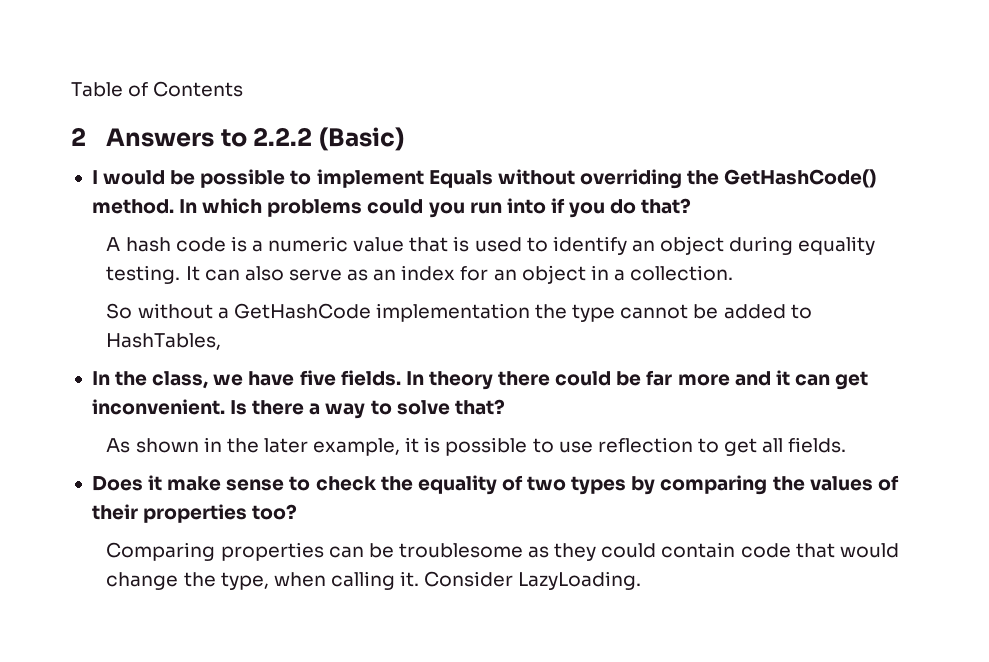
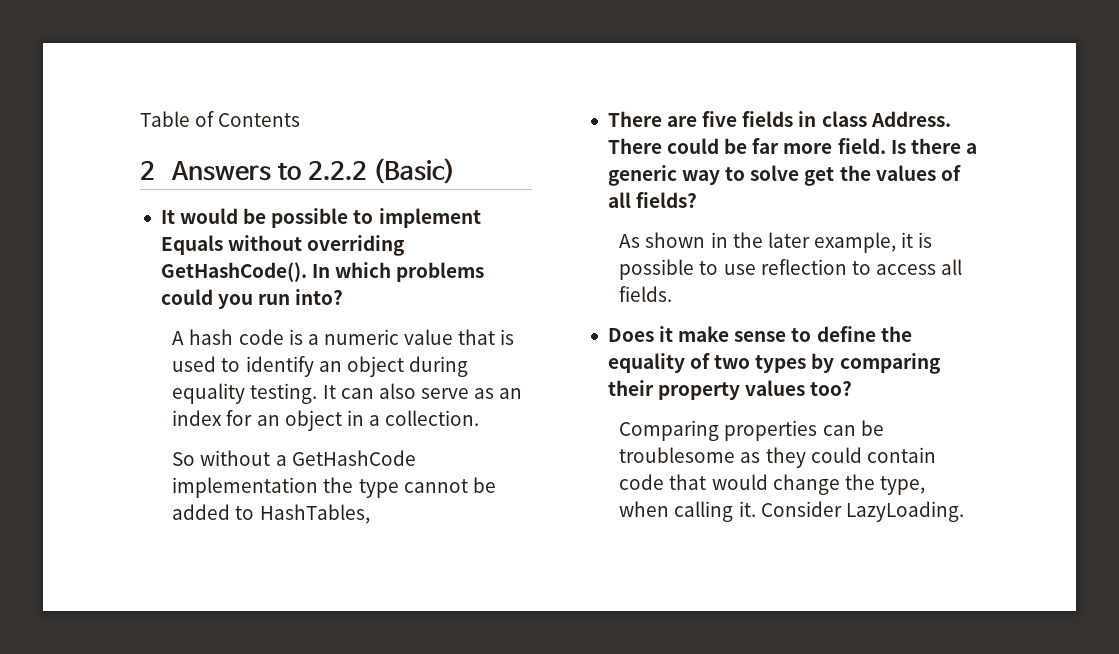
- I would be possible to implement Equals without overriding the GetHashCode() method.
+ It would be possible to implement Equals without overriding GetHashCode().
- In which problems could you run into if you do that?
+ In which problems could you run into?
- In the class, we have five fields. In theory there could be far more and it can get inconvenient.
+ There are five fields in class Address. There could be far more field.
- Is there a way to solve that?
+ Is there a generic way to solve get the values of all fields?
- As shown in the later example, it is possible to use reflection to get all fields.
+ As shown in the later example, it is possible to use reflection to access all fields.
- Does it make sense to check the equality of two types by comparing the values of their properties too?
+ Does it make sense to define the equality of two types by comparing their property values too?

